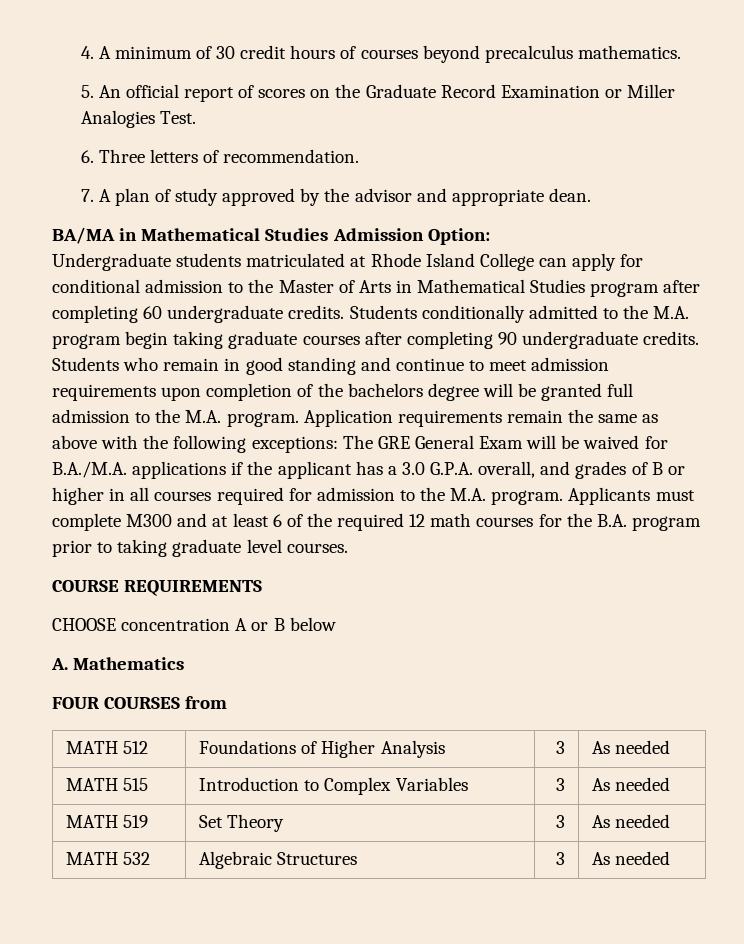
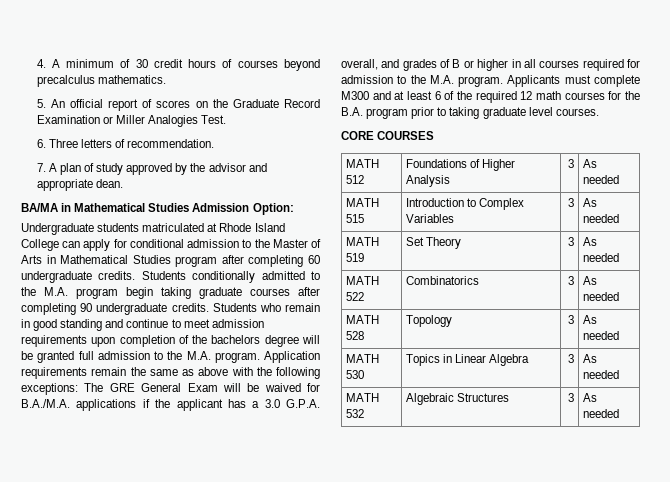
- COURSE REQUIREMENTS
- CHOOSE concentration A or B below
- A. Mathematics
- FOUR COURSES from
+ CORE COURSES
+ MATH 522 | Combinatorics | 3 | As needed
+ MATH 528 | Topology | 3 | As needed
+ MATH 530 | Topics in Linear Algebra | 3 | As needed

